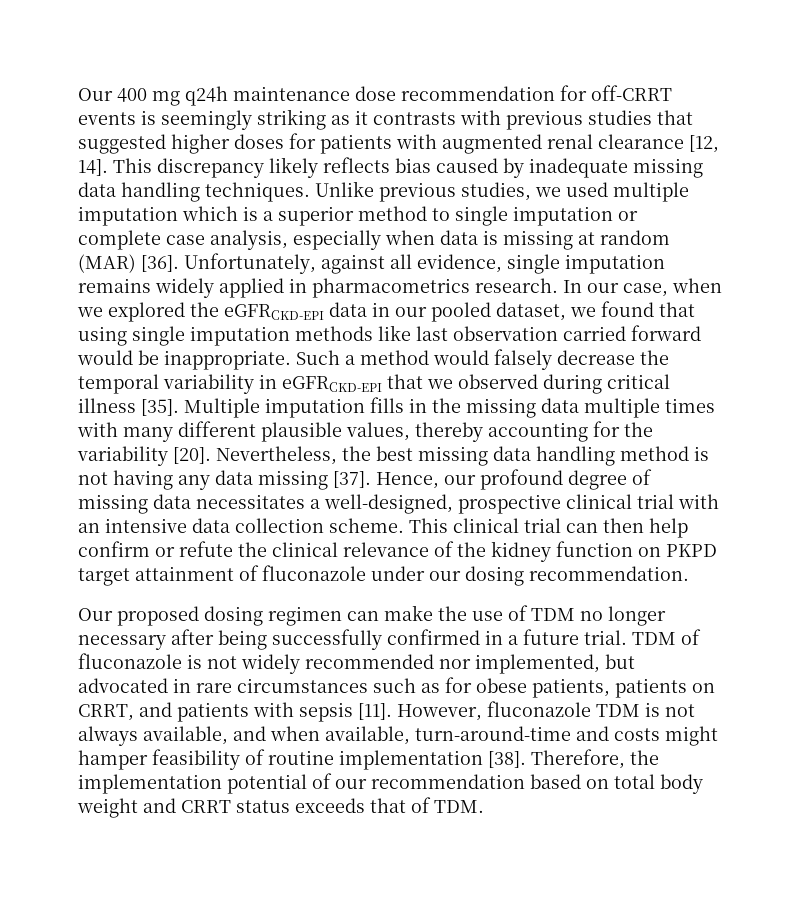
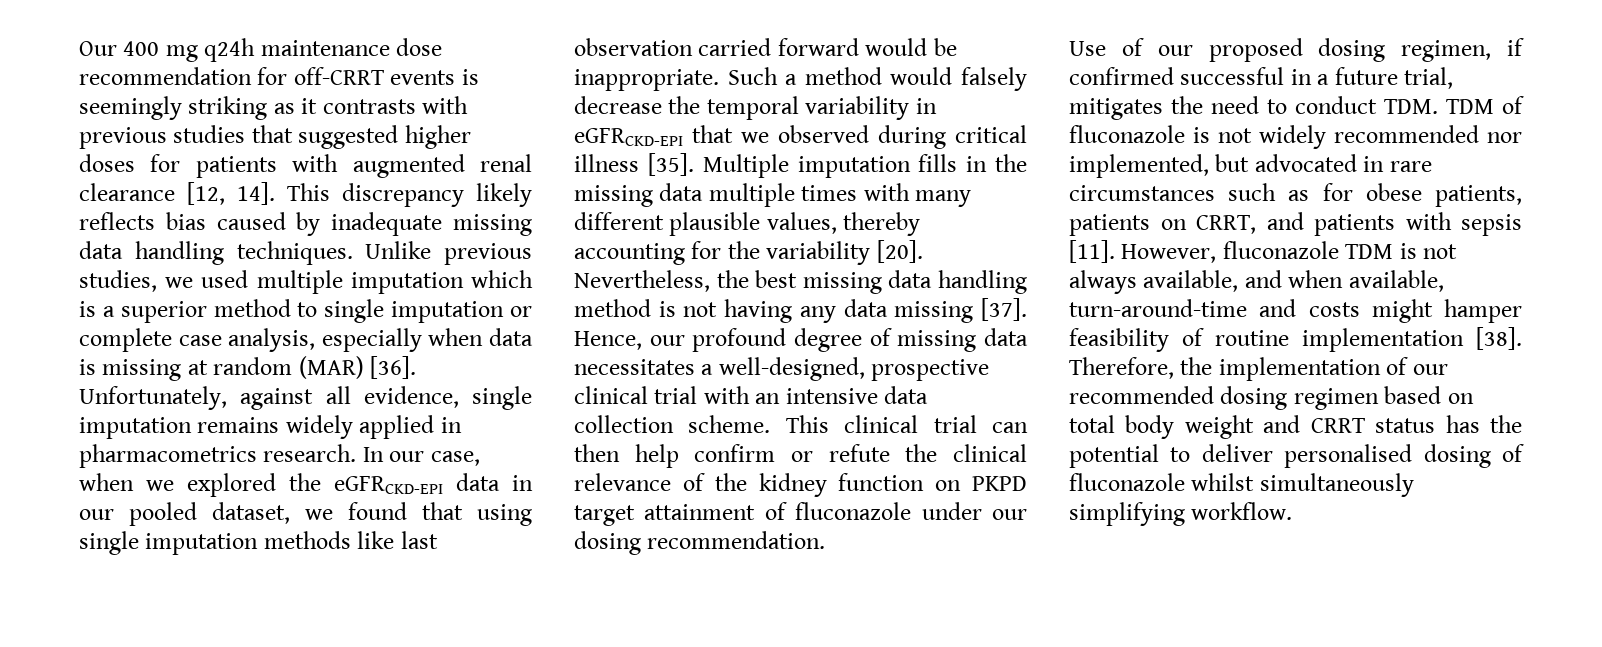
- Our proposed dosing regimen can make the use of TDM no longer necessary after being successfully confirmed in a future trial. TDM of fluconazole is not widely recommended nor implemented, but advocated in rare circumstances such as for obese patients, patients on CRRT, and patients with sepsis [11].
+ Use of our proposed dosing regimen, if confirmed successful in a future trial, mitigates the need to conduct TDM. TDM of fluconazole is not widely recommended nor implemented, but advocated in rare circumstances such as for obese patients, patients on CRRT, and patients with sepsis [11].
- Therefore, the implementation potential of our recommendation based on total body weight and CRRT status exceeds that of TDM.
+ Therefore, the implementation of our recommended dosing regimen based on total body weight and CRRT status has the potential to deliver personalised dosing of fluconazole whilst simultaneously simplifying workflow.

